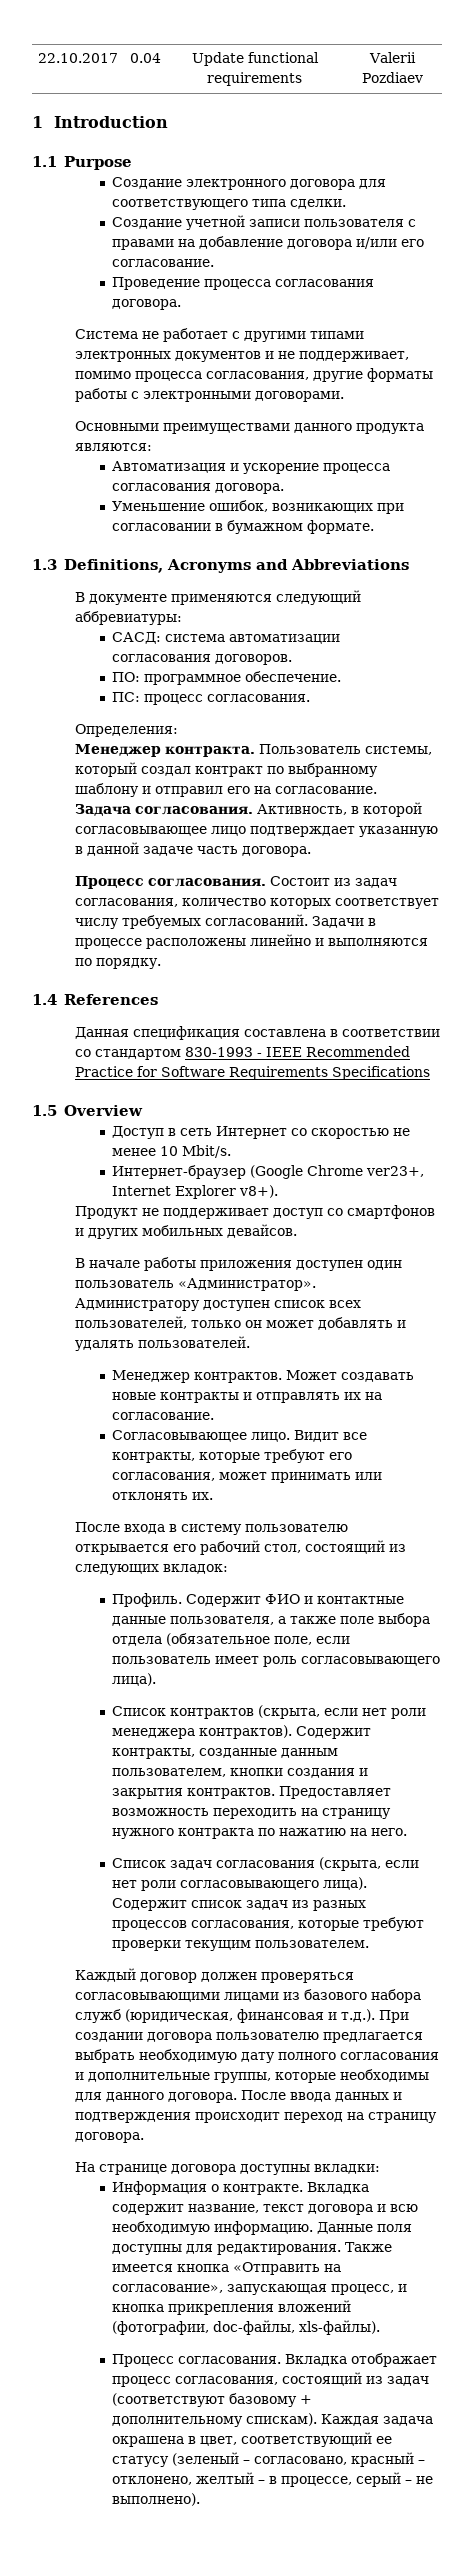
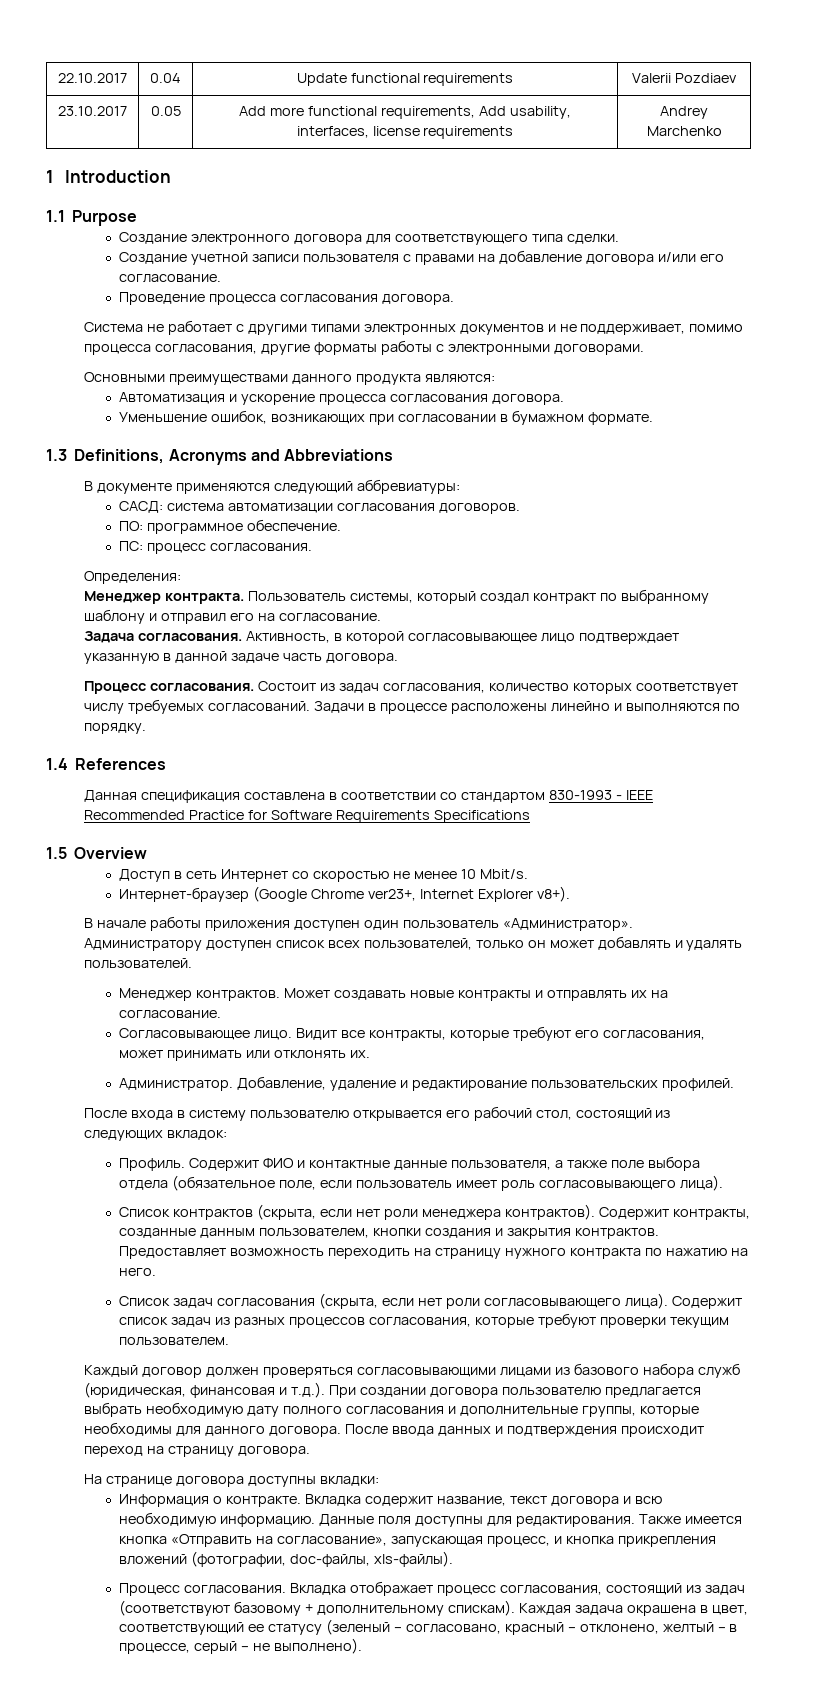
+ 23.10.2017 | 0.05 | Add more functional requirements, Add usability, interfaces, license requirements | Andrey Marchenko
- Продукт не поддерживает доступ со смартфонов и других мобильных девайсов.
+ Администратор. Добавление, удаление и редактирование пользовательских профилей.

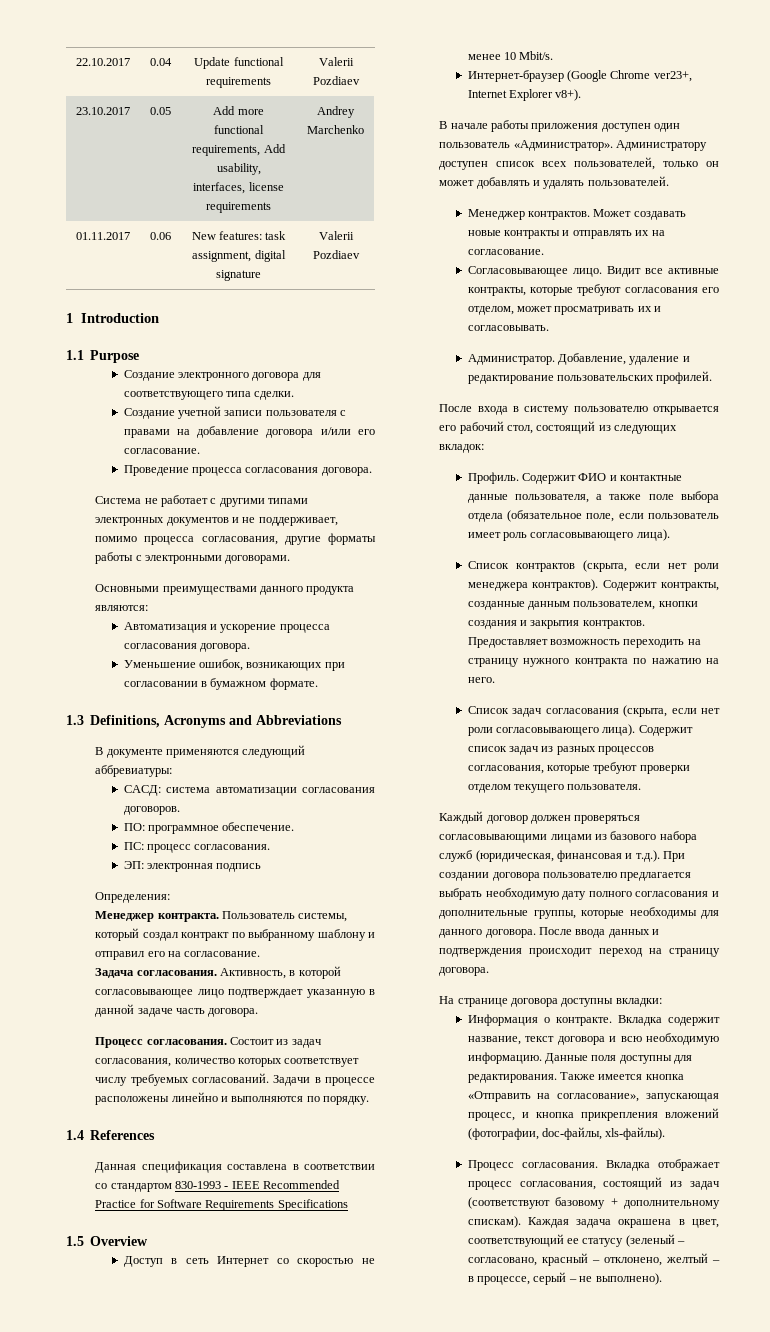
+ 01.11.2017 | 0.06 | New features: task assignment, digital signature | Valerii Pozdiaev
+ ЭП: электронная подпись
- Видит все контракты, которые требуют его согласования, может принимать или отклонять их.
+ Видит все активные контракты, которые требуют согласования его отделом, может просматривать их и согласовывать.
- Содержит список задач из разных процессов согласования, которые требуют проверки текущим пользователем.
+ Содержит список задач из разных процессов согласования, которые требуют проверки отделом текущего пользователя.

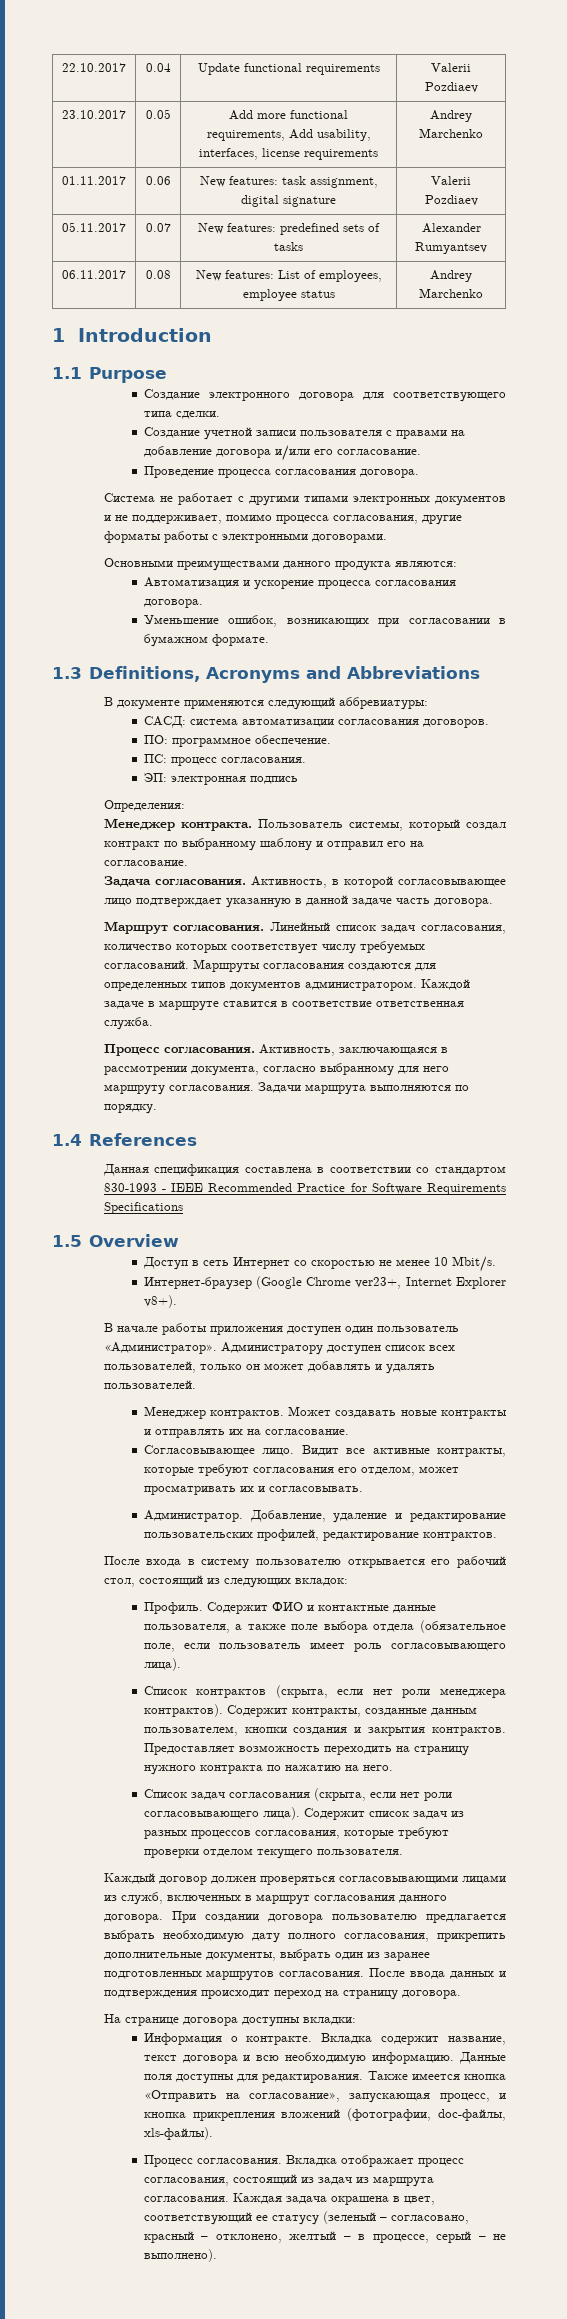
+ 05.11.2017 | 0.07 | New features: predefined sets of tasks | Alexander Rumyantsev
+ 06.11.2017 | 0.08 | New features: List of employees, employee status | Andrey Marchenko
- Процесс согласования. Состоит из задач согласования, количество которых соответствует числу требуемых согласований.
+ Маршрут согласования. Линейный список задач согласования, количество которых соответствует числу требуемых согласований.
- Задачи в процессе расположены линейно и выполняются по порядку.
+ Маршруты согласования создаются для определенных типов документов администратором. Каждой задаче в маршруте ставится в соответствие ответственная служба.
+ Процесс согласования. Активность, заключающаяся в рассмотрении документа, согласно выбранному для него маршруту согласования. Задачи маршрута выполняются по порядку.
- Добавление, удаление и редактирование пользовательских профилей.
+ Добавление, удаление и редактирование пользовательских профилей, редактирование контрактов.
- Каждый договор должен проверяться согласовывающими лицами из базового набора служб (юридическая, финансовая и т.д.). При создании договора пользователю предлагается выбрать необходимую дату полного согласования и дополнительные группы, которые необходимы для данного договора.
+ Каждый договор должен проверяться согласовывающими лицами из служб, включенных в маршрут согласования данного договора. При создании договора пользователю предлагается выбрать необходимую дату полного согласования, прикрепить дополнительные документы, выбрать один из заранее подготовленных маршрутов согласования.
- Вкладка отображает процесс согласования, состоящий из задач (соответствуют базовому + дополнительному спискам).
+ Вкладка отображает процесс согласования, состоящий из задач из маршрута согласования.

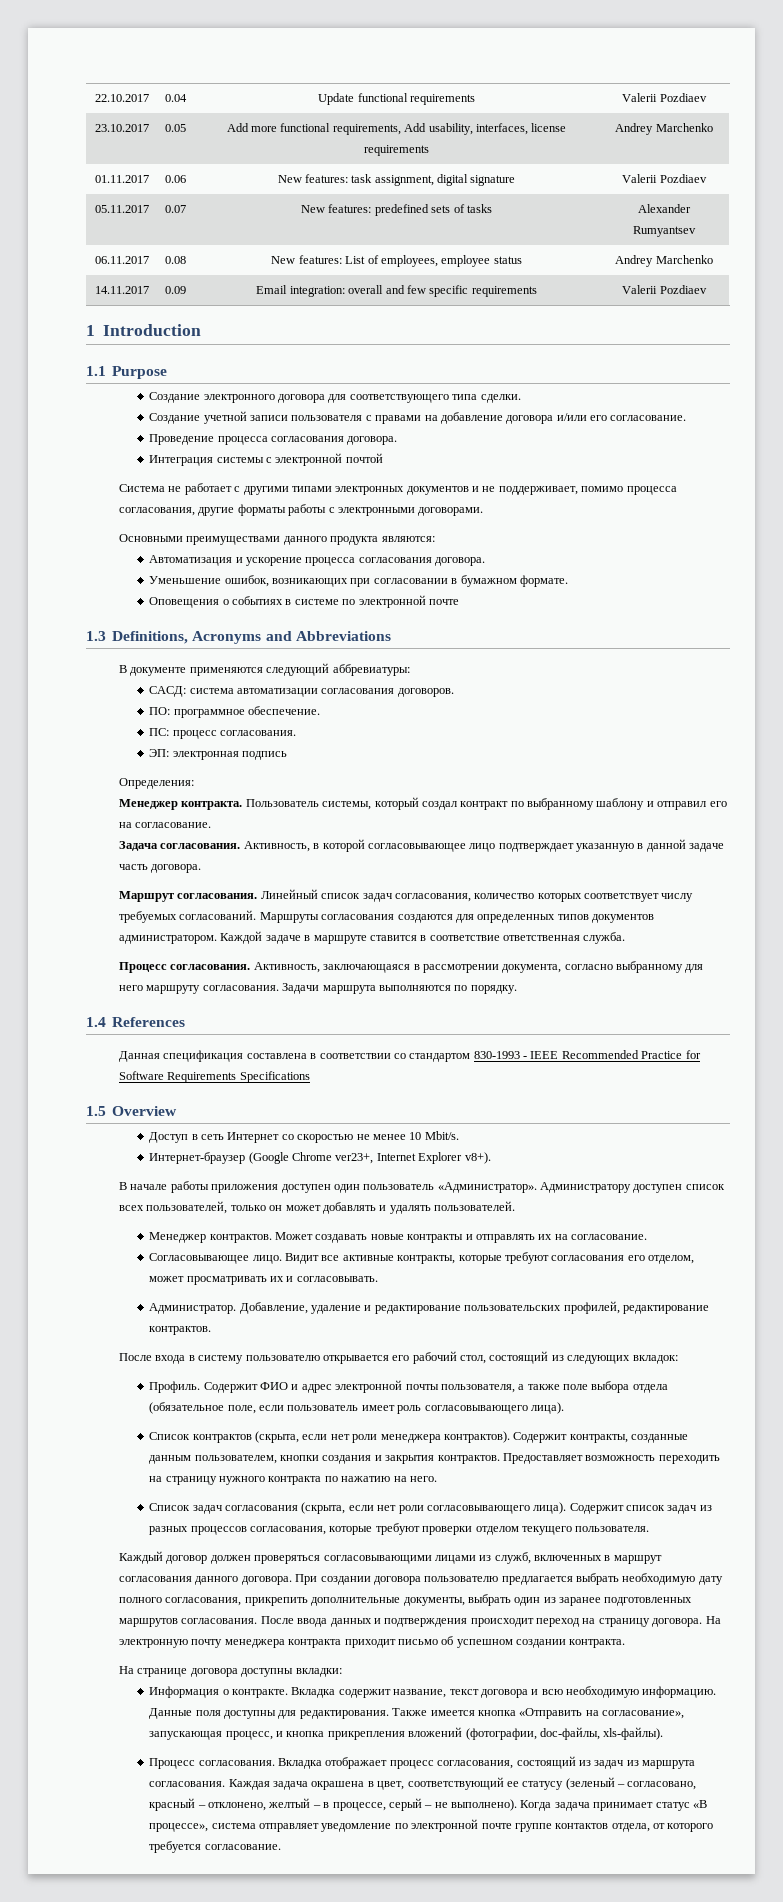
+ 14.11.2017 | 0.09 | Email integration: overall and few specific requirements | Valerii Pozdiaev
+ Интеграция системы с электронной почтой
+ Оповещения о событиях в системе по электронной почте
- Содержит ФИО и контактные данные пользователя, а также поле выбора отдела (обязательное поле, если пользователь имеет роль согласовывающего лица).
+ Содержит ФИО и адрес электронной почты пользователя, а также поле выбора отдела (обязательное поле, если пользователь имеет роль согласовывающего лица).
+ На электронную почту менеджера контракта приходит письмо об успешном создании контракта.
+ Когда задача принимает статус «В процессе», система отправляет уведомление по электронной почте группе контактов отдела, от которого требуется согласование.

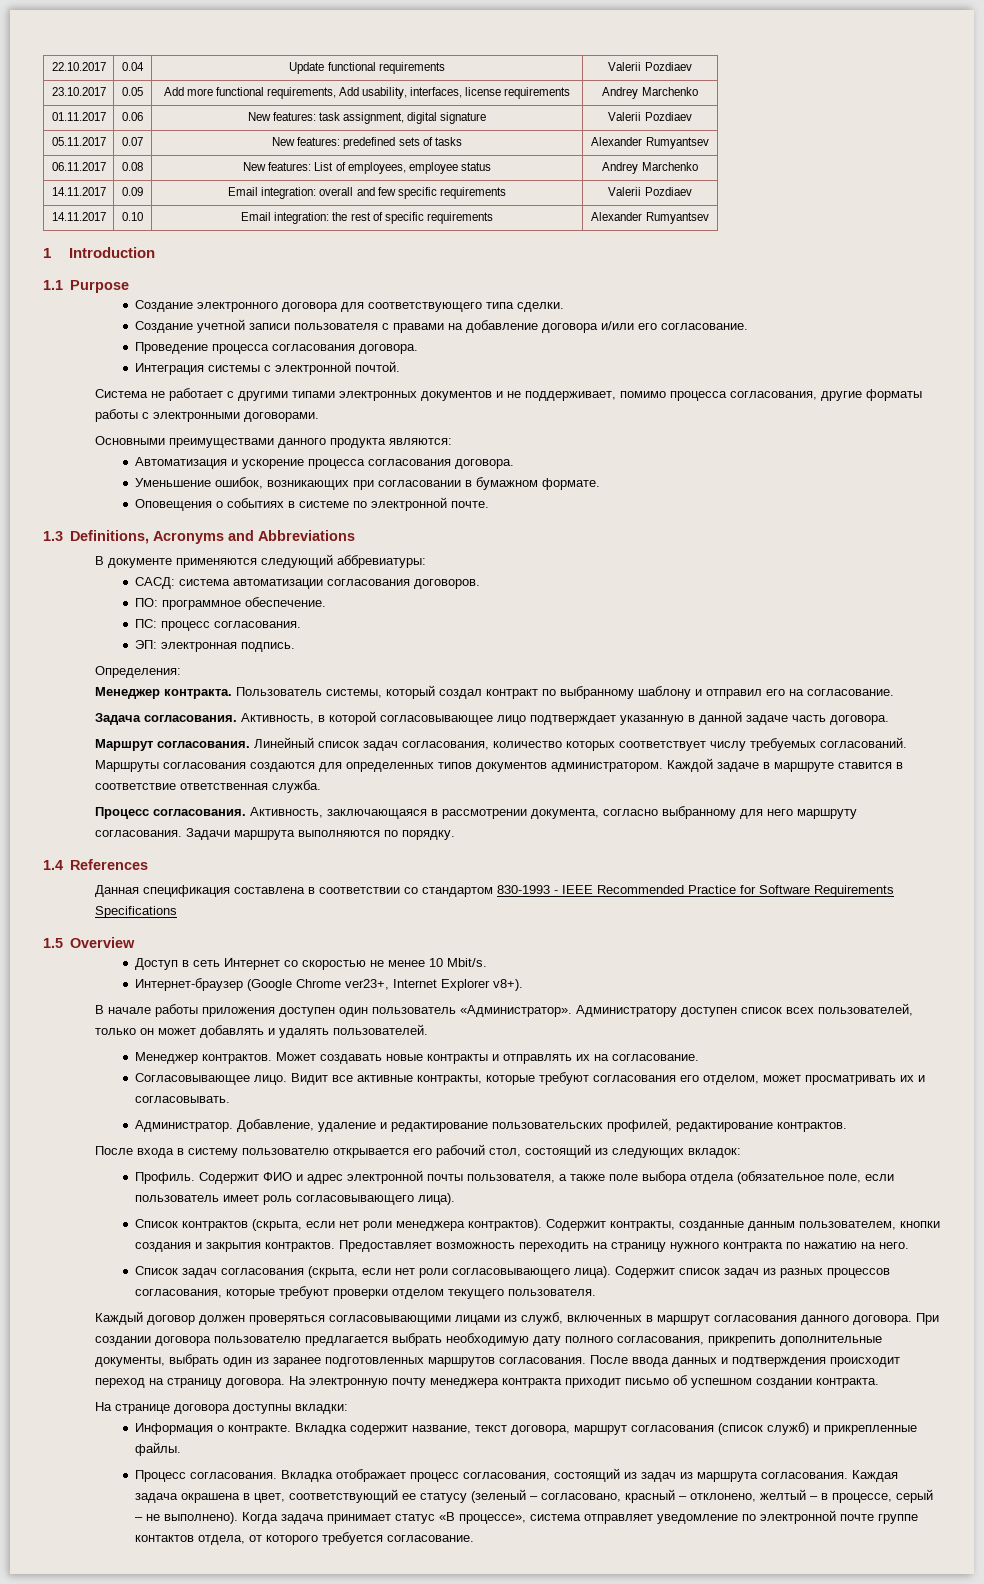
+ 14.11.2017 | 0.10 | Email integration: the rest of specific requirements | Alexander Rumyantsev
- Интеграция системы с электронной почтой
+ Интеграция системы с электронной почтой.
- Оповещения о событиях в системе по электронной почте
+ Оповещения о событиях в системе по электронной почте.
- ЭП: электронная подпись
+ ЭП: электронная подпись.
- Вкладка содержит название, текст договора и всю необходимую информацию. Данные поля доступны для редактирования. Также имеется кнопка «Отправить на согласование», запускающая процесс, и кнопка прикрепления вложений (фотографии, doc-файлы, xls-файлы).
+ Вкладка содержит название, текст договора, маршрут согласования (список служб) и прикрепленные файлы.

